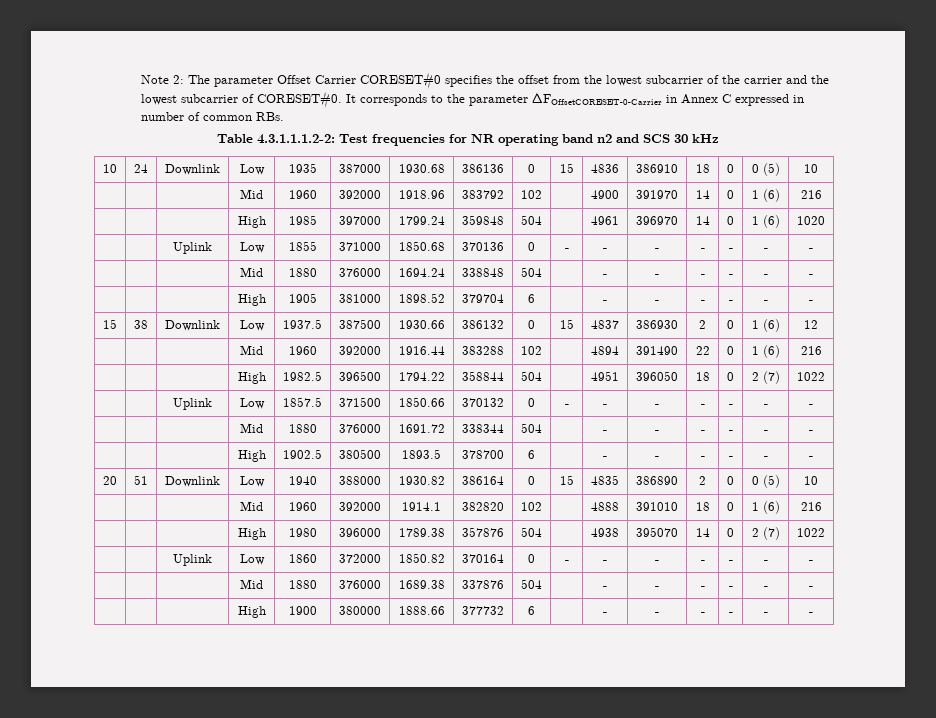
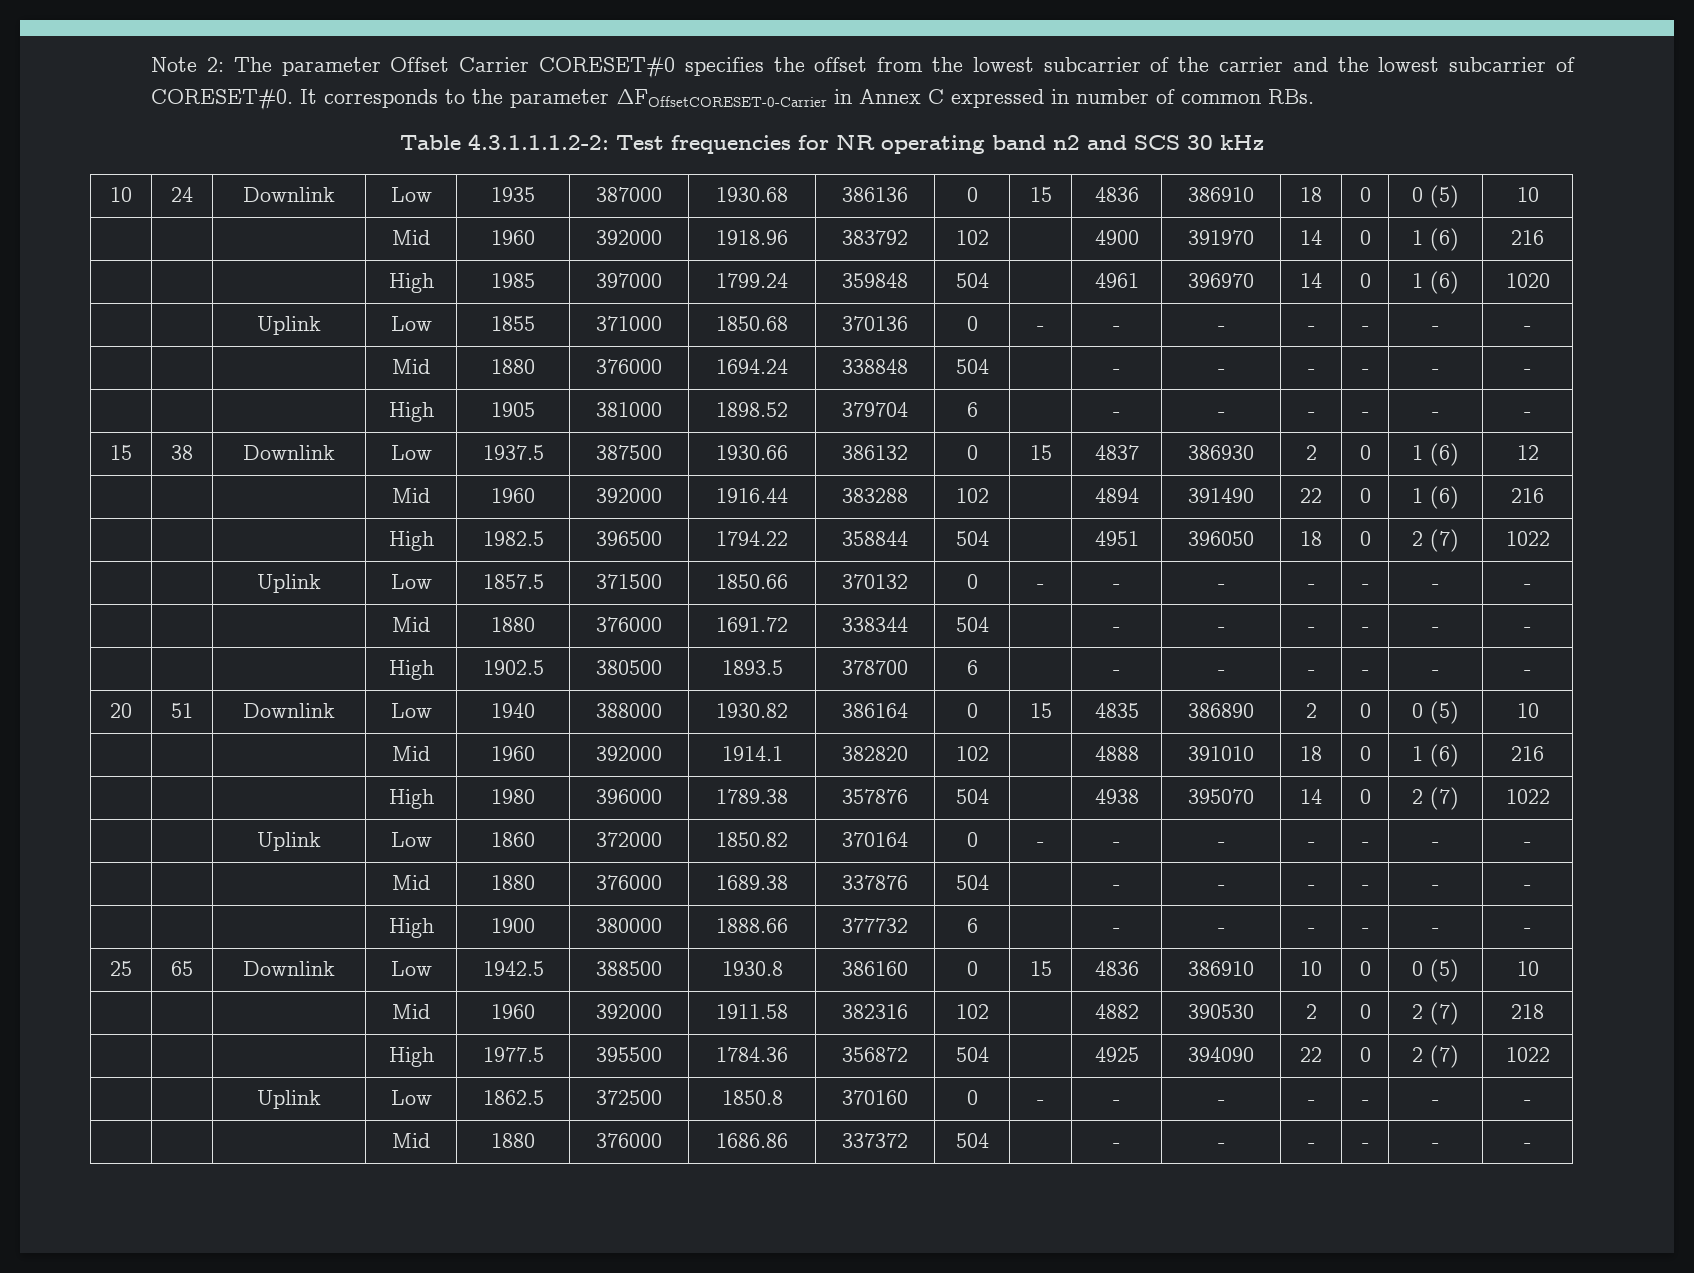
+ 25 | 65 | Downlink | Low | 1942.5 | 388500 | 1930.8 | 386160 | 0 | 15 | 4836 | 386910 | 10 | 0 | 0 (5) | 10
+ | | | Mid | 1960 | 392000 | 1911.58 | 382316 | 102 | | 4882 | 390530 | 2 | 0 | 2 (7) | 218
+ | | | High | 1977.5 | 395500 | 1784.36 | 356872 | 504 | | 4925 | 394090 | 22 | 0 | 2 (7) | 1022
+ | | Uplink | Low | 1862.5 | 372500 | 1850.8 | 370160 | 0 | - | - | - | - | - | - | -
+ | | | Mid | 1880 | 376000 | 1686.86 | 337372 | 504 | | - | - | - | - | - | -

